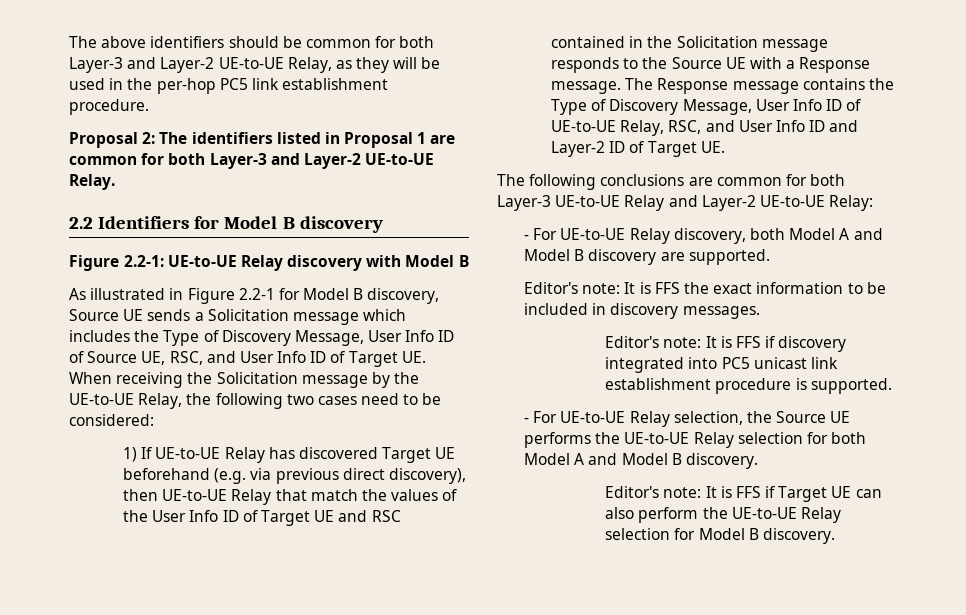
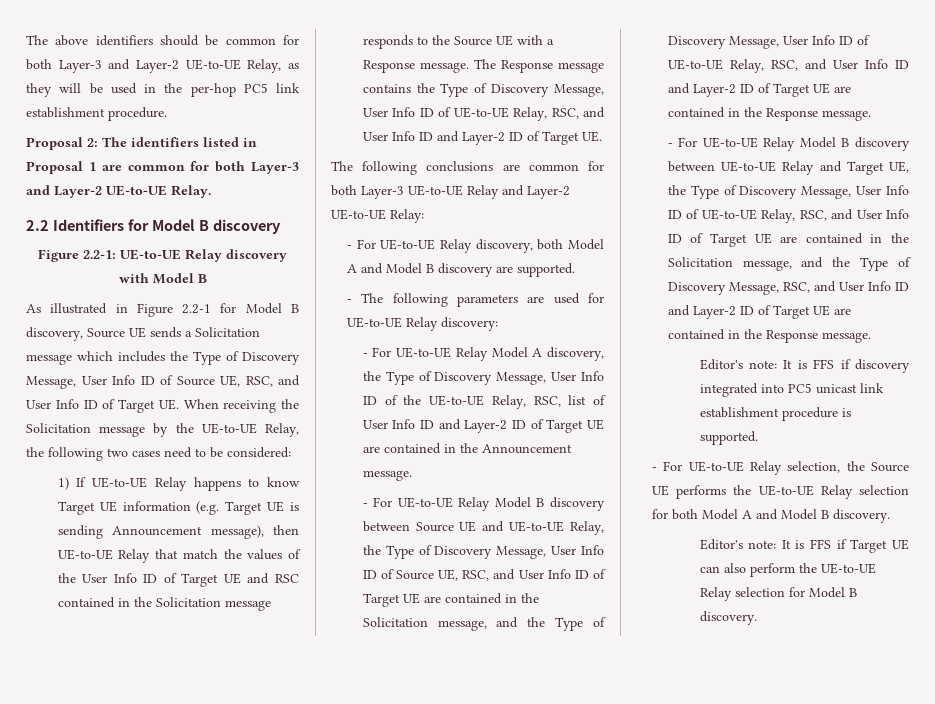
- 1) If UE-to-UE Relay has discovered Target UE beforehand (e.g. via previous direct discovery), then UE-to-UE Relay that match the values of the User Info ID of Target UE and RSC contained in the Solicitation message responds to the Source UE with a Response message.
+ 1) If UE-to-UE Relay happens to know Target UE information (e.g. Target UE is sending Announcement message), then UE-to-UE Relay that match the values of the User Info ID of Target UE and RSC contained in the Solicitation message responds to the Source UE with a Response message.
- Editor's note: It is FFS the exact information to be included in discovery messages.
+ - The following parameters are used for UE-to-UE Relay discovery:
+ - For UE-to-UE Relay Model A discovery, the Type of Discovery Message, User Info ID of the UE-to-UE Relay, RSC, list of User Info ID and Layer-2 ID of Target UE are contained in the Announcement message.
+ - For UE-to-UE Relay Model B discovery between Source UE and UE-to-UE Relay, the Type of Discovery Message, User Info ID of Source UE, RSC, and User Info ID of Target UE are contained in the Solicitation message, and the Type of Discovery Message, User Info ID of UE-to-UE Relay, RSC, and User Info ID and Layer-2 ID of Target UE are contained in the Response message.
+ - For UE-to-UE Relay Model B discovery between UE-to-UE Relay and Target UE, the Type of Discovery Message, User Info ID of UE-to-UE Relay, RSC, and User Info ID of Target UE are contained in the Solicitation message, and the Type of Discovery Message, RSC, and User Info ID and Layer-2 ID of Target UE are contained in the Response message.

